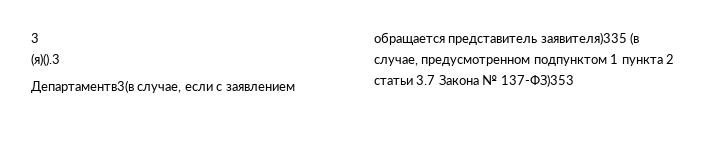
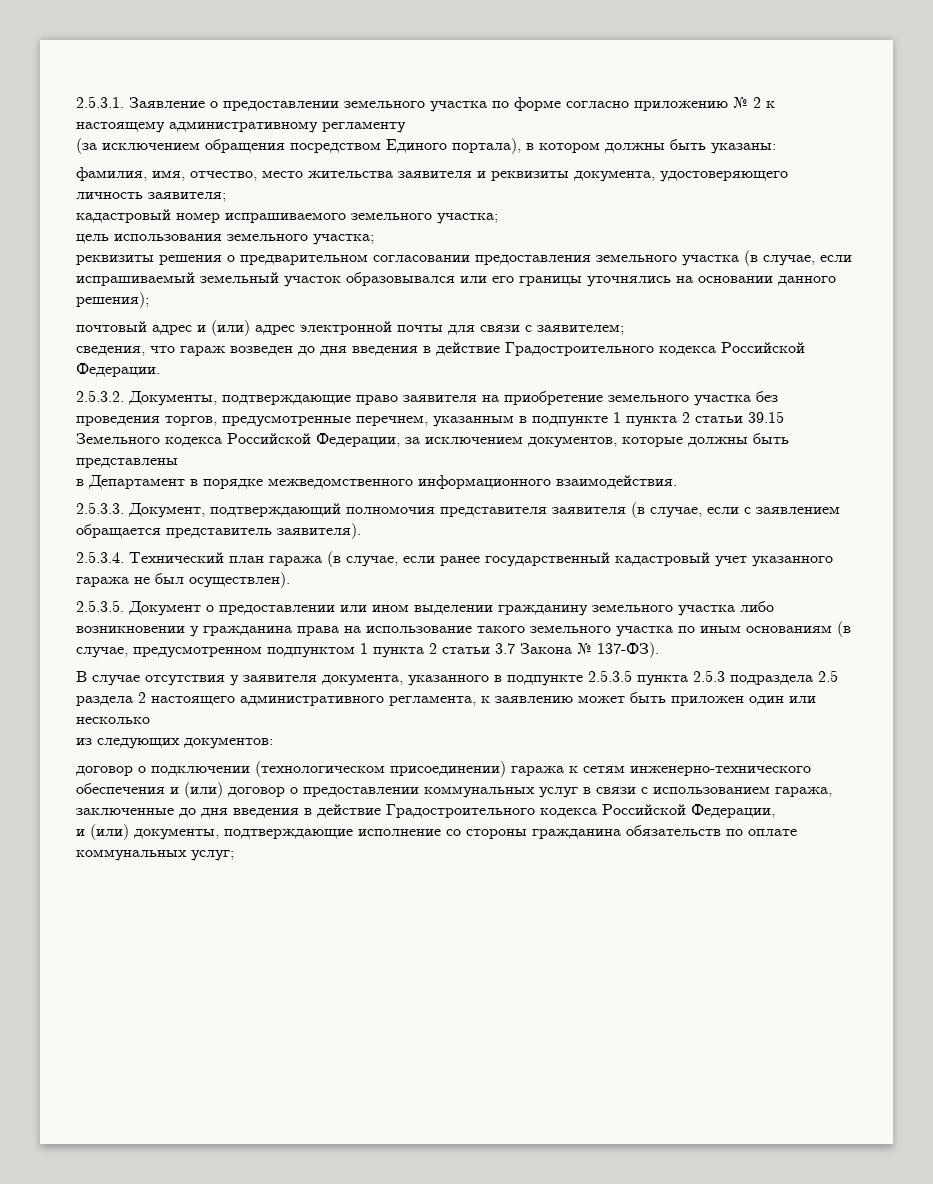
- 3
- (я)().3
- Департаментв3(в случае, если с заявлением обращается представитель заявителя)335 (в случае, предусмотренном подпунктом 1 пункта 2 статьи 3.7 Закона № 137-ФЗ)353
+ 2.5.3.1. Заявление о предоставлении земельного участка по форме согласно приложению № 2 к настоящему административному регламенту
+ (за исключением обращения посредством Единого портала), в котором должны быть указаны:
+ фамилия, имя, отчество, место жительства заявителя и реквизиты документа, удостоверяющего личность заявителя;
+ кадастровый номер испрашиваемого земельного участка;
+ цель использования земельного участка;
+ реквизиты решения о предварительном согласовании предоставления земельного участка (в случае, если испрашиваемый земельный участок образовывался или его границы уточнялись на основании данного решения);
+ почтовый адрес и (или) адрес электронной почты для связи с заявителем;
+ сведения, что гараж возведен до дня введения в действие Градостроительного кодекса Российской Федерации.
+ 2.5.3.2. Документы, подтверждающие право заявителя на приобретение земельного участка без проведения торгов, предусмотренные перечнем, указанным в подпункте 1 пункта 2 статьи 39.15 Земельного кодекса Российской Федерации, за исключением документов, которые должны быть представлены
+ в Департамент в порядке межведомственного информационного взаимодействия.
+ 2.5.3.3. Документ, подтверждающий полномочия представителя заявителя (в случае, если с заявлением обращается представитель заявителя).
+ 2.5.3.4. Технический план гаража (в случае, если ранее государственный кадастровый учет указанного гаража не был осуществлен).
+ 2.5.3.5. Документ о предоставлении или ином выделении гражданину земельного участка либо возникновении у гражданина права на использование такого земельного участка по иным основаниям (в случае, предусмотренном подпунктом 1 пункта 2 статьи 3.7 Закона № 137-ФЗ).
+ В случае отсутствия у заявителя документа, указанного в подпункте 2.5.3.5 пункта 2.5.3 подраздела 2.5 раздела 2 настоящего административного регламента, к заявлению может быть приложен один или несколько
+ из следующих документов:
+ договор о подключении (технологическом присоединении) гаража к сетям инженерно-технического обеспечения и (или) договор о предоставлении коммунальных услуг в связи с использованием гаража, заключенные до дня введения в действие Градостроительного кодекса Российской Федерации,
+ и (или) документы, подтверждающие исполнение со стороны гражданина обязательств по оплате коммунальных услуг;

